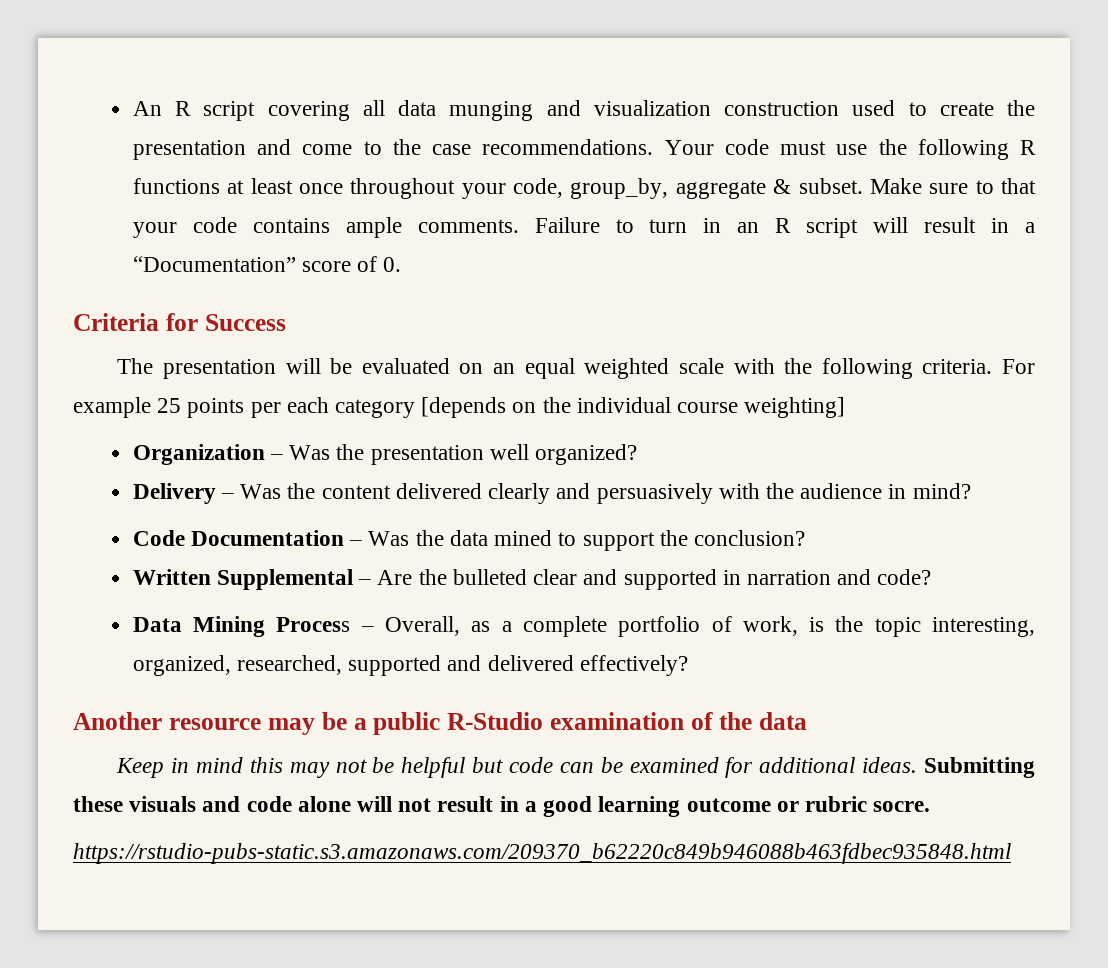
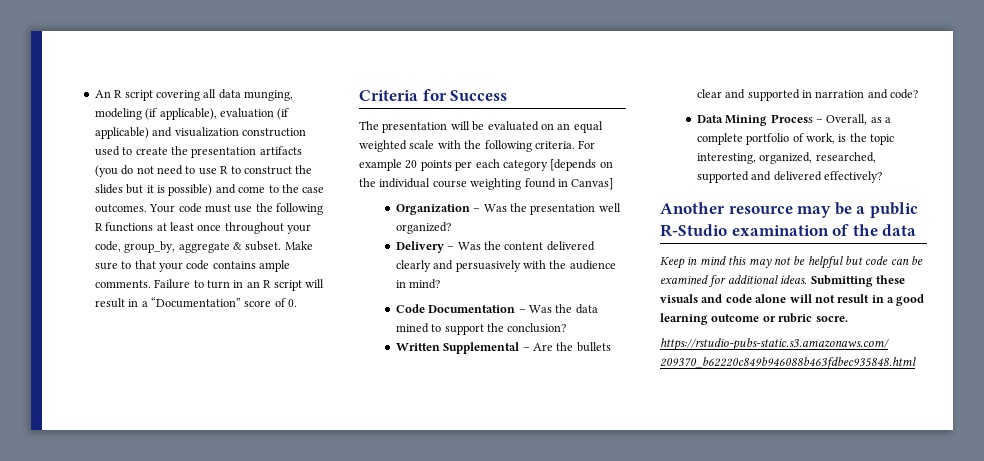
- An R script covering all data munging and visualization construction used to create the presentation and come to the case recommendations.
+ An R script covering all data munging, modeling (if applicable), evaluation (if applicable) and visualization construction used to create the presentation artifacts (you do not need to use R to construct the slides but it is possible) and come to the case outcomes.
- For example 25 points per each category [depends on the individual course weighting]
+ For example 20 points per each category [depends on the individual course weighting found in Canvas]
- Written Supplemental – Are the bulleted clear and supported in narration and code?
+ Written Supplemental – Are the bullets clear and supported in narration and code?

